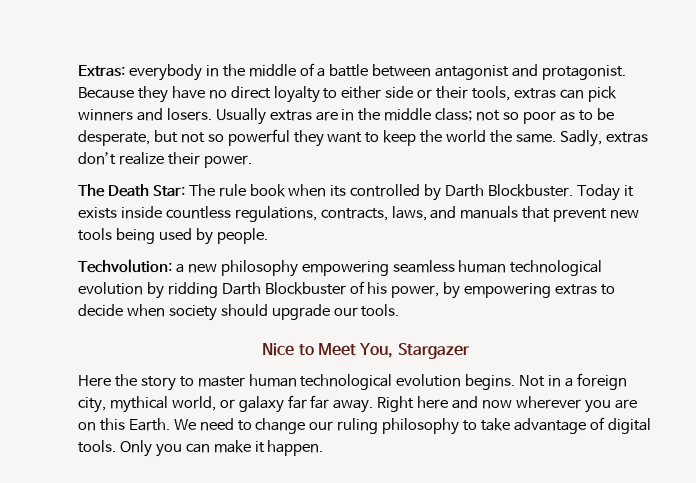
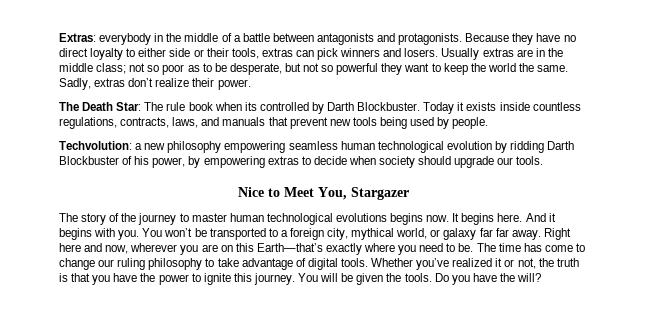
- Extras: everybody in the middle of a battle between antagonist and protagonist.
+ Extras: everybody in the middle of a battle between antagonists and protagonists.
- Here the story to master human technological evolution begins. Not in a foreign city, mythical world, or galaxy far far away.
+ The story of the journey to master human technological evolutions begins now. It begins here. And it begins with you. You won’t be transported to a foreign city, mythical world, or galaxy far far away.
- Right here and now wherever you are on this Earth. We need to change our ruling philosophy to take advantage of digital tools.
+ Right here and now, wherever you are on this Earth—that’s exactly where you need to be. The time has come to change our ruling philosophy to take advantage of digital tools.
- Only you can make it happen.
+ Whether you’ve realized it or not, the truth is that you have the power to ignite this journey. You will be given the tools. Do you have the will?

